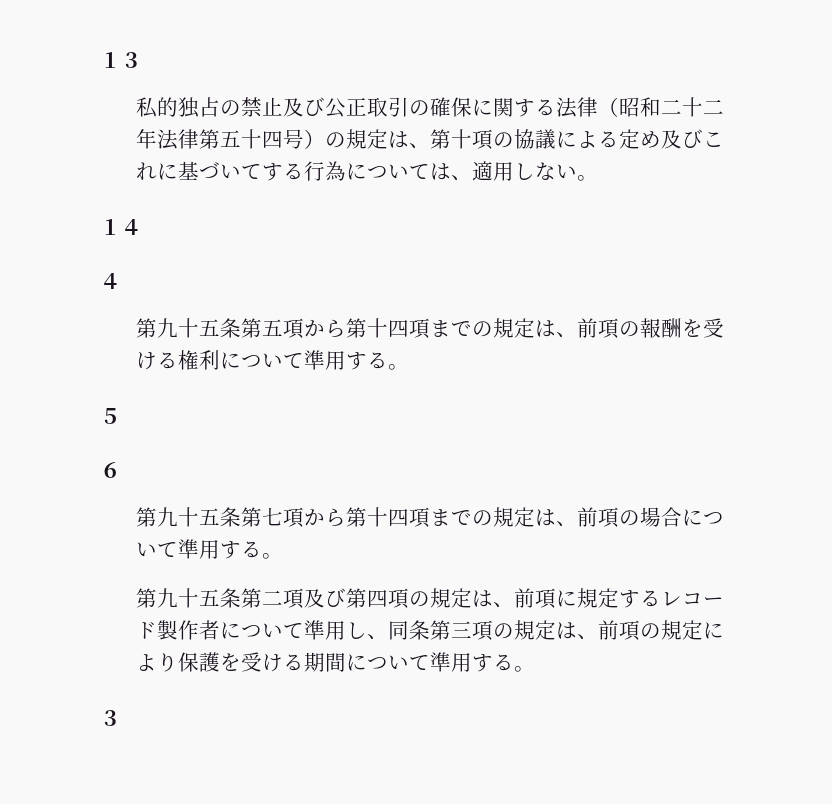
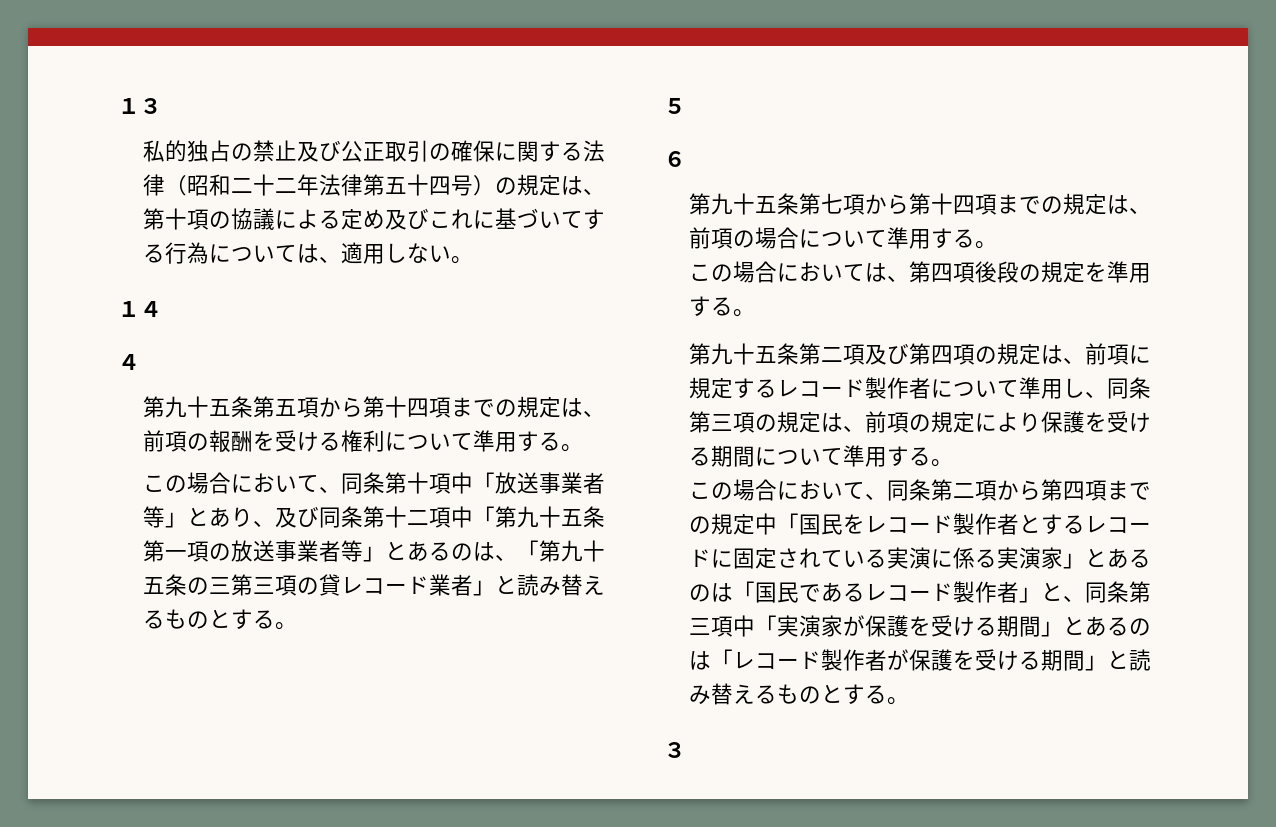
+ この場合において、同条第十項中「放送事業者等」とあり、及び同条第十二項中「第九十五条第一項の放送事業者等」とあるのは、「第九十五条の三第三項の貸レコード業者」と読み替えるものとする。
+ この場合においては、第四項後段の規定を準用する。
+ この場合において、同条第二項から第四項までの規定中「国民をレコード製作者とするレコードに固定されている実演に係る実演家」とあるのは「国民であるレコード製作者」と、同条第三項中「実演家が保護を受ける期間」とあるのは「レコード製作者が保護を受ける期間」と読み替えるものとする。

